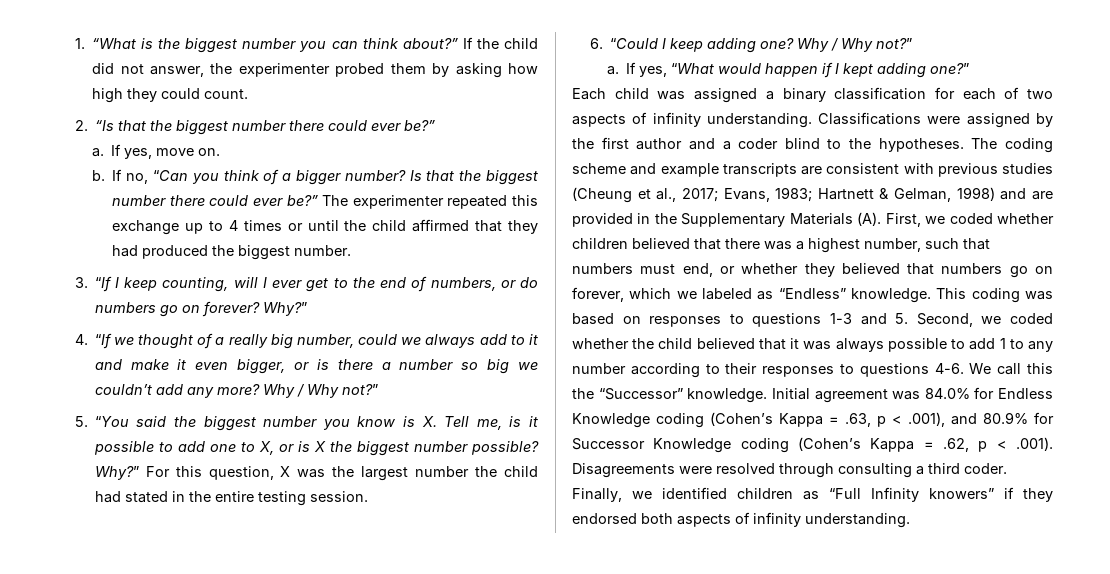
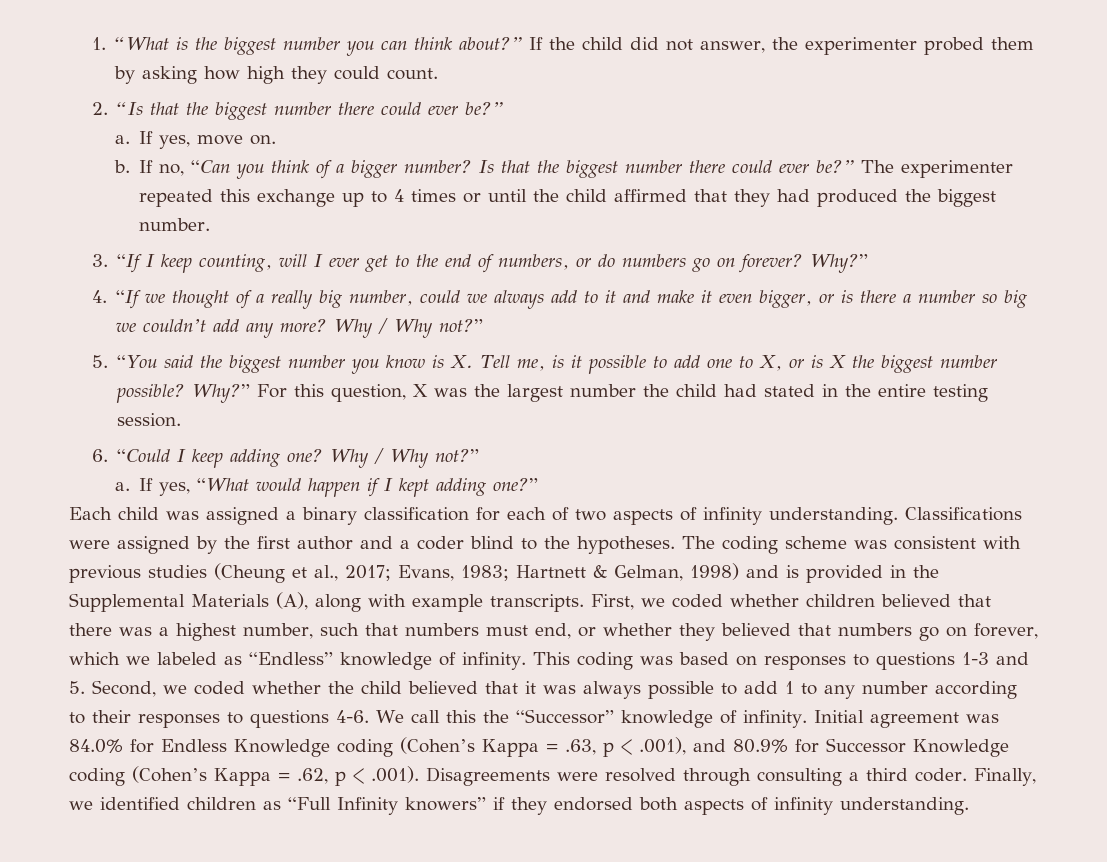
- The coding scheme and example transcripts are consistent with previous studies (Cheung et al., 2017; Evans, 1983; Hartnett & Gelman, 1998) and are provided in the Supplementary Materials (A). First, we coded whether children believed that there was a highest number, such that numbers must end, or whether they believed that numbers go on forever, which we labeled as “Endless” knowledge.
+ The coding scheme was consistent with previous studies (Cheung et al., 2017; Evans, 1983; Hartnett & Gelman, 1998) and is provided in the Supplemental Materials (A), along with example transcripts. First, we coded whether children believed that there was a highest number, such that numbers must end, or whether they believed that numbers go on forever, which we labeled as “Endless” knowledge of infinity.
- We call this the “Successor” knowledge.
+ We call this the “Successor” knowledge of infinity.

